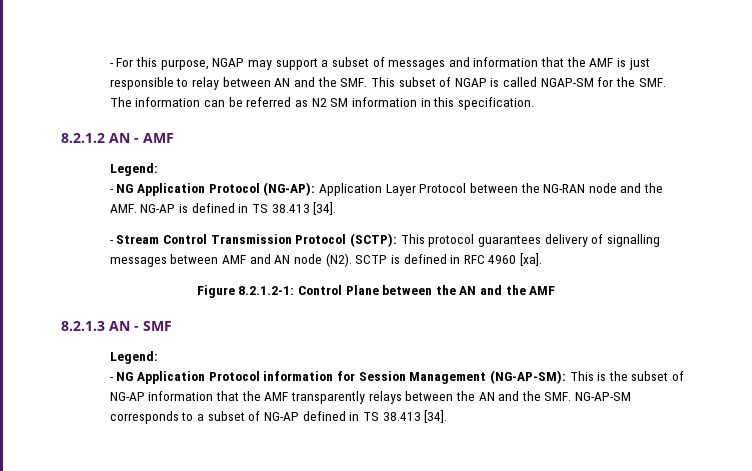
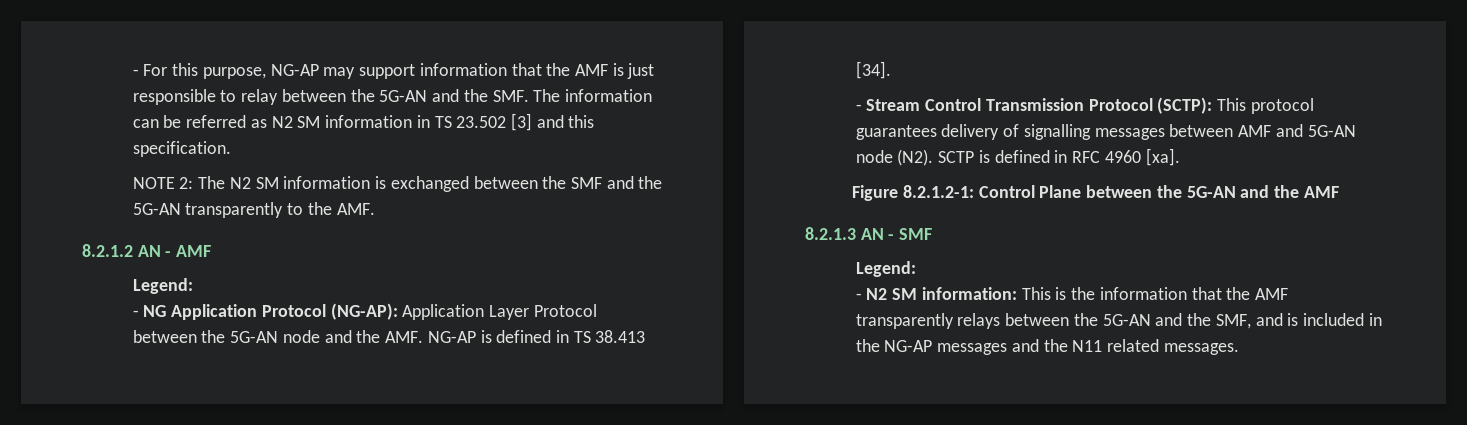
- - For this purpose, NGAP may support a subset of messages and information that the AMF is just responsible to relay between AN and the SMF. This subset of NGAP is called NGAP-SM for the SMF. The information can be referred as N2 SM information in this specification.
+ - For this purpose, NG-AP may support information that the AMF is just responsible to relay between the 5G-AN and the SMF. The information can be referred as N2 SM information in TS 23.502 [3] and this specification.
+ NOTE 2: The N2 SM information is exchanged between the SMF and the 5G-AN transparently to the AMF.
- - NG Application Protocol (NG-AP): Application Layer Protocol between the NG-RAN node and the AMF. NG-AP is defined in TS 38.413 [34].
+ - NG Application Protocol (NG-AP): Application Layer Protocol between the 5G-AN node and the AMF. NG-AP is defined in TS 38.413 [34].
- - Stream Control Transmission Protocol (SCTP): This protocol guarantees delivery of signalling messages between AMF and AN node (N2). SCTP is defined in RFC 4960 [xa].
+ - Stream Control Transmission Protocol (SCTP): This protocol guarantees delivery of signalling messages between AMF and 5G-AN node (N2). SCTP is defined in RFC 4960 [xa].
- Figure 8.2.1.2-1: Control Plane between the AN and the AMF
+ Figure 8.2.1.2-1: Control Plane between the 5G-AN and the AMF
- - NG Application Protocol information for Session Management (NG-AP-SM): This is the subset of NG-AP information that the AMF transparently relays between the AN and the SMF. NG-AP-SM corresponds to a subset of NG-AP defined in TS 38.413 [34].
+ - N2 SM information: This is the information that the AMF transparently relays between the 5G-AN and the SMF, and is included in the NG-AP messages and the N11 related messages.

